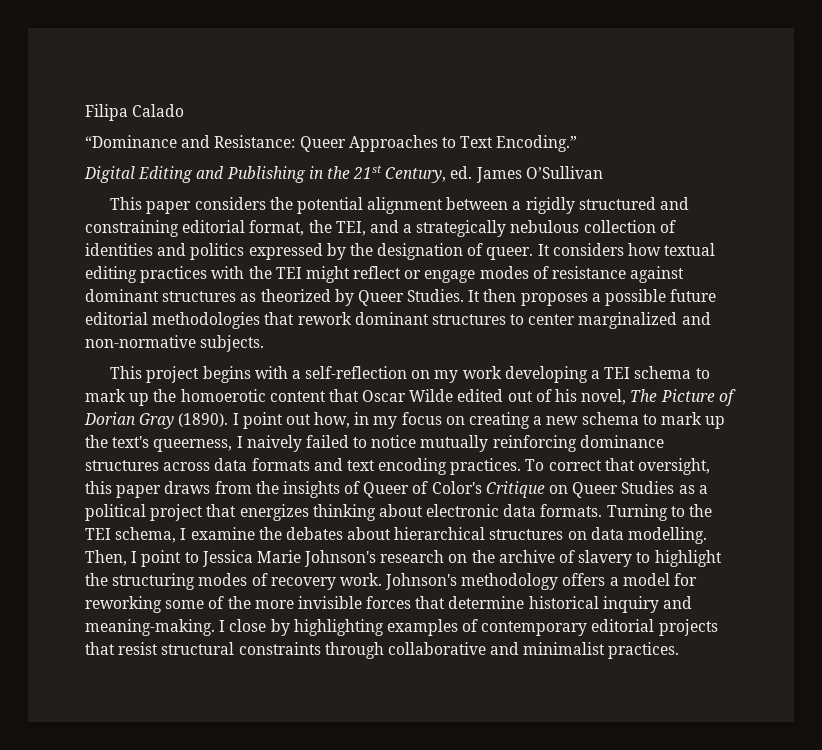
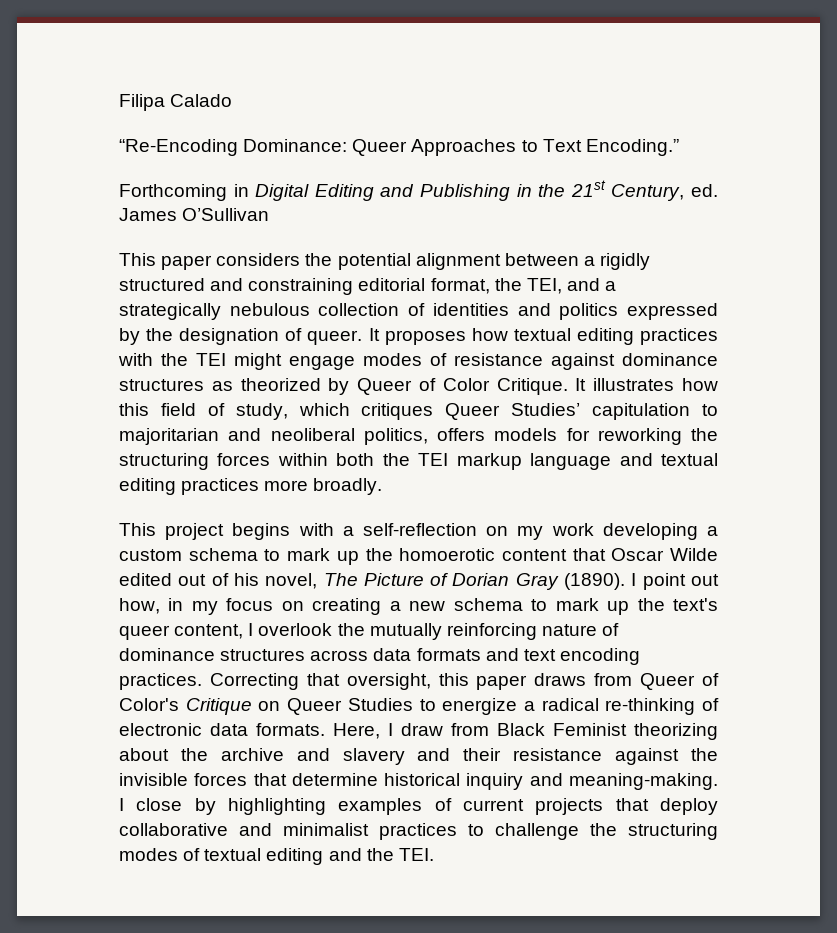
- “Dominance and Resistance: Queer Approaches to Text Encoding.”
+ “Re-Encoding Dominance: Queer Approaches to Text Encoding.”
- Digital Editing and Publishing in the 21st Century, ed. James O’Sullivan
+ Forthcoming in Digital Editing and Publishing in the 21st Century, ed. James O’Sullivan
- It considers how textual editing practices with the TEI might reflect or engage modes of resistance against dominant structures as theorized by Queer Studies. It then proposes a possible future editorial methodologies that rework dominant structures to center marginalized and non-normative subjects.
+ It proposes how textual editing practices with the TEI might engage modes of resistance against dominance structures as theorized by Queer of Color Critique. It illustrates how this field of study, which critiques Queer Studies’ capitulation to majoritarian and neoliberal politics, offers models for reworking the structuring forces within both the TEI markup language and textual editing practices more broadly.
- This project begins with a self-reflection on my work developing a TEI schema to mark up the homoerotic content that Oscar Wilde edited out of his novel, The Picture of Dorian Gray (1890).
+ This project begins with a self-reflection on my work developing a custom schema to mark up the homoerotic content that Oscar Wilde edited out of his novel, The Picture of Dorian Gray (1890).
- I point out how, in my focus on creating a new schema to mark up the text's queerness, I naively failed to notice mutually reinforcing dominance structures across data formats and text encoding practices.
+ I point out how, in my focus on creating a new schema to mark up the text's queer content, I overlook the mutually reinforcing nature of dominance structures across data formats and text encoding practices.
- To correct that oversight, this paper draws from the insights of Queer of Color's Critique on Queer Studies as a political project that energizes thinking about electronic data formats. Turning to the TEI schema, I examine the debates about hierarchical structures on data modelling. Then, I point to Jessica Marie Johnson's research on the archive of slavery to highlight the structuring modes of recovery work. Johnson's methodology offers a model for reworking some of the more invisible forces that determine historical inquiry and meaning-making.
+ Correcting that oversight, this paper draws from Queer of Color's Critique on Queer Studies to energize a radical re-thinking of electronic data formats. Here, I draw from Black Feminist theorizing about the archive and slavery and their resistance against the invisible forces that determine historical inquiry and meaning-making.
- I close by highlighting examples of contemporary editorial projects that resist structural constraints through collaborative and minimalist practices.
+ I close by highlighting examples of current projects that deploy collaborative and minimalist practices to challenge the structuring modes of textual editing and the TEI.

